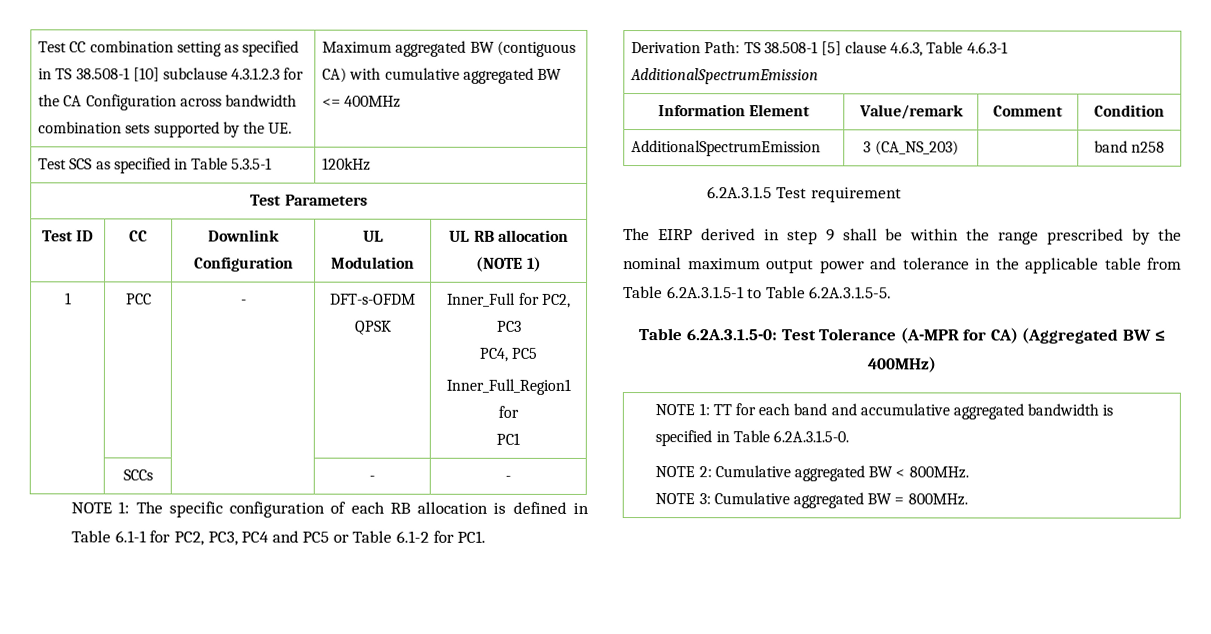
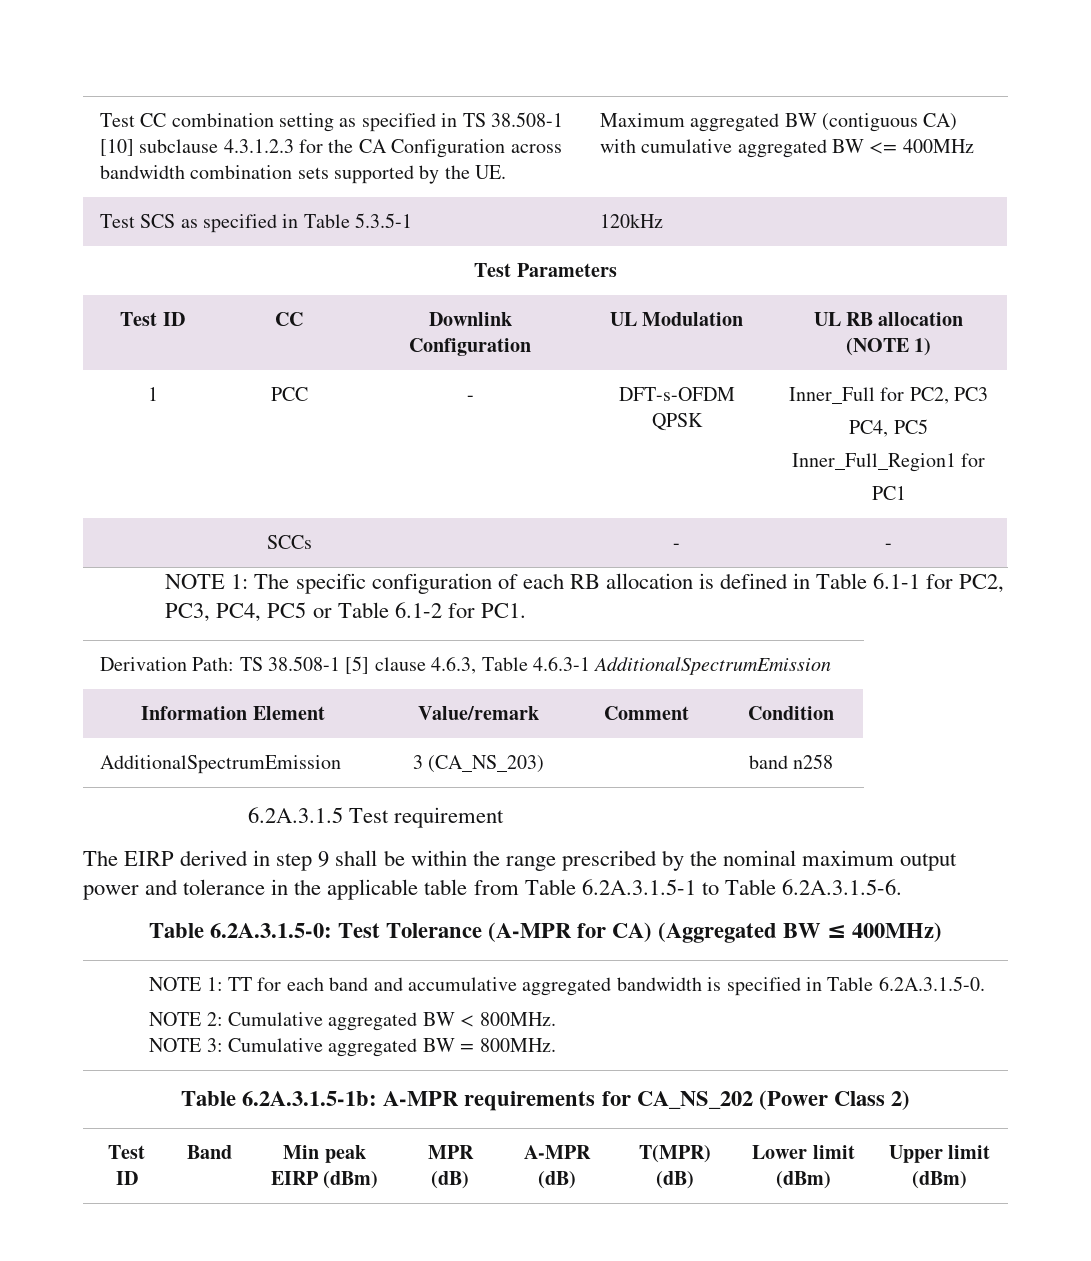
- NOTE 1: The specific configuration of each RB allocation is defined in Table 6.1-1 for PC2, PC3, PC4 and PC5 or Table 6.1-2 for PC1.
+ NOTE 1: The specific configuration of each RB allocation is defined in Table 6.1-1 for PC2, PC3, PC4, PC5 or Table 6.1-2 for PC1.
- The EIRP derived in step 9 shall be within the range prescribed by the nominal maximum output power and tolerance in the applicable table from Table 6.2A.3.1.5-1 to Table 6.2A.3.1.5-5.
+ The EIRP derived in step 9 shall be within the range prescribed by the nominal maximum output power and tolerance in the applicable table from Table 6.2A.3.1.5-1 to Table 6.2A.3.1.5-6.
+ Table 6.2A.3.1.5-1b: A-MPR requirements for CA_NS_202 (Power Class 2)
+ Test ID | Band | Min peak EIRP (dBm) | MPR (dB) | A-MPR (dB) | T(MPR) (dB) | Lower limit (dBm) | Upper limit (dBm)

